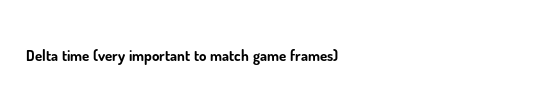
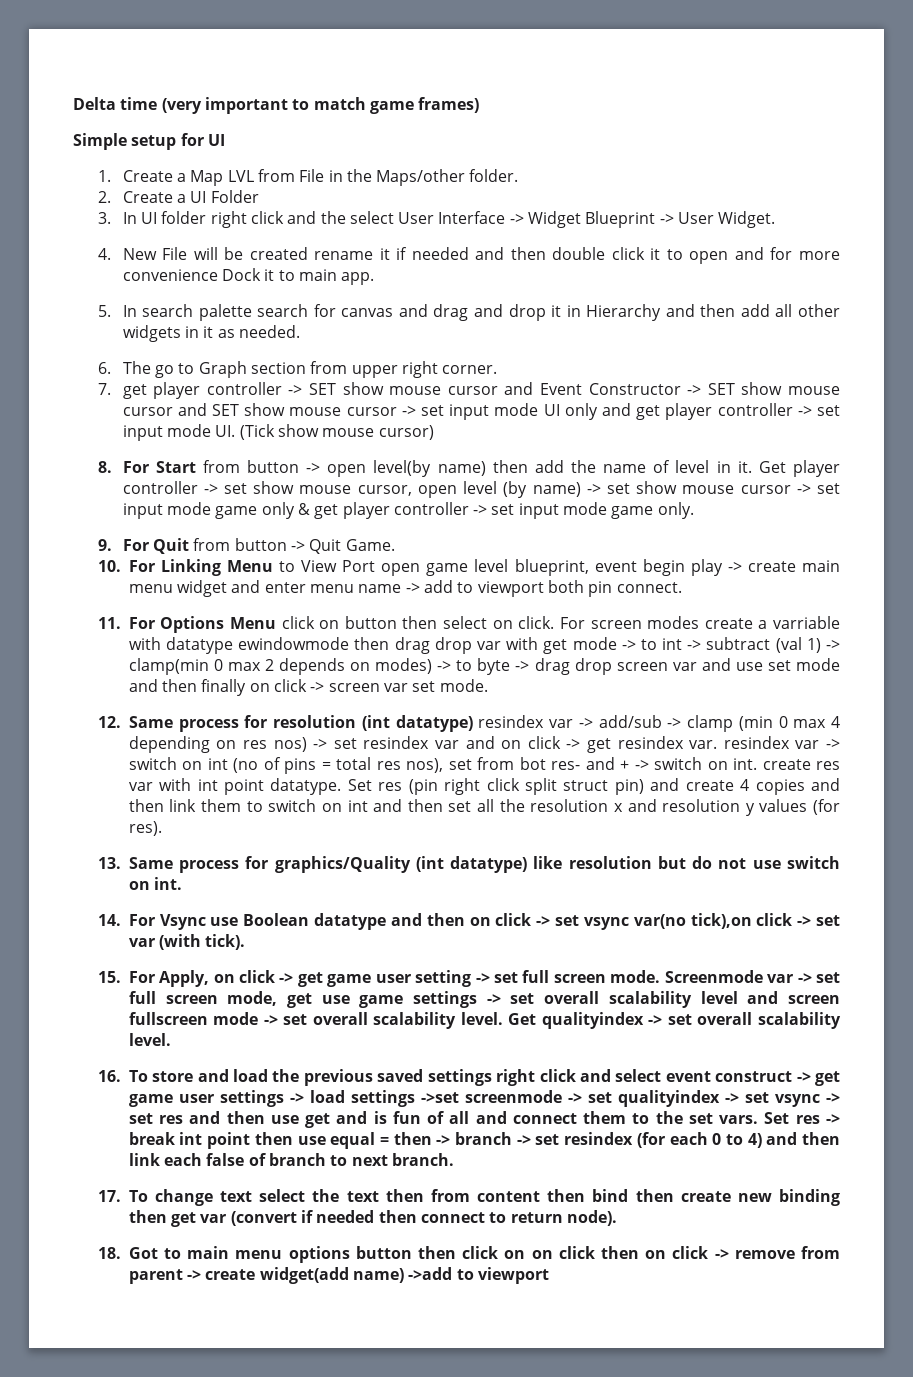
+ Simple setup for UI
+ 1. Create a Map LVL from File in the Maps/other folder.
+ 2. Create a UI Folder
+ 3. In UI folder right click and the select User Interface -> Widget Blueprint -> User Widget.
+ 4. New File will be created rename it if needed and then double click it to open and for more convenience Dock it to main app.
+ 5. In search palette search for canvas and drag and drop it in Hierarchy and then add all other widgets in it as needed.
+ 6. The go to Graph section from upper right corner.
+ 7. get player controller -> SET show mouse cursor and Event Constructor -> SET show mouse cursor and SET show mouse cursor -> set input mode UI only and get player controller -> set input mode UI. (Tick show mouse cursor)
+ 8. For Start from button -> open level(by name) then add the name of level in it. Get player controller -> set show mouse cursor, open level (by name) -> set show mouse cursor -> set input mode game only & get player controller -> set input mode game only.
+ 9. For Quit from button -> Quit Game.
+ 10. For Linking Menu to View Port open game level blueprint, event begin play -> create main menu widget and enter menu name -> add to viewport both pin connect.
+ 11. For Options Menu click on button then select on click. For screen modes create a varriable with datatype ewindowmode then drag drop var with get mode -> to int -> subtract (val 1) -> clamp(min 0 max 2 depends on modes) -> to byte -> drag drop screen var and use set mode and then finally on click -> screen var set mode.
+ 12. Same process for resolution (int datatype) resindex var -> add/sub -> clamp (min 0 max 4 depending on res nos) -> set resindex var and on click -> get resindex var. resindex var -> switch on int (no of pins = total res nos), set from bot res- and + -> switch on int. create res var with int point datatype. Set res (pin right click split struct pin) and create 4 copies and then link them to switch on int and then set all the resolution x and resolution y values (for res).
+ 13. Same process for graphics/Quality (int datatype) like resolution but do not use switch on int.
+ 14. For Vsync use Boolean datatype and then on click -> set vsync var(no tick),on click -> set var (with tick).
+ 15. For Apply, on click -> get game user setting -> set full screen mode. Screenmode var -> set full screen mode, get use game settings -> set overall scalability level and screen fullscreen mode -> set overall scalability level. Get qualityindex -> set overall scalability level.
+ 16. To store and load the previous saved settings right click and select event construct -> get game user settings -> load settings ->set screenmode -> set qualityindex -> set vsync -> set res and then use get and is fun of all and connect them to the set vars. Set res -> break int point then use equal = then -> branch -> set resindex (for each 0 to 4) and then link each false of branch to next branch.
+ 17. To change text select the text then from content then bind then create new binding then get var (convert if needed then connect to return node).
+ 18. Got to main menu options button then click on on click then on click -> remove from parent -> create widget(add name) ->add to viewport

